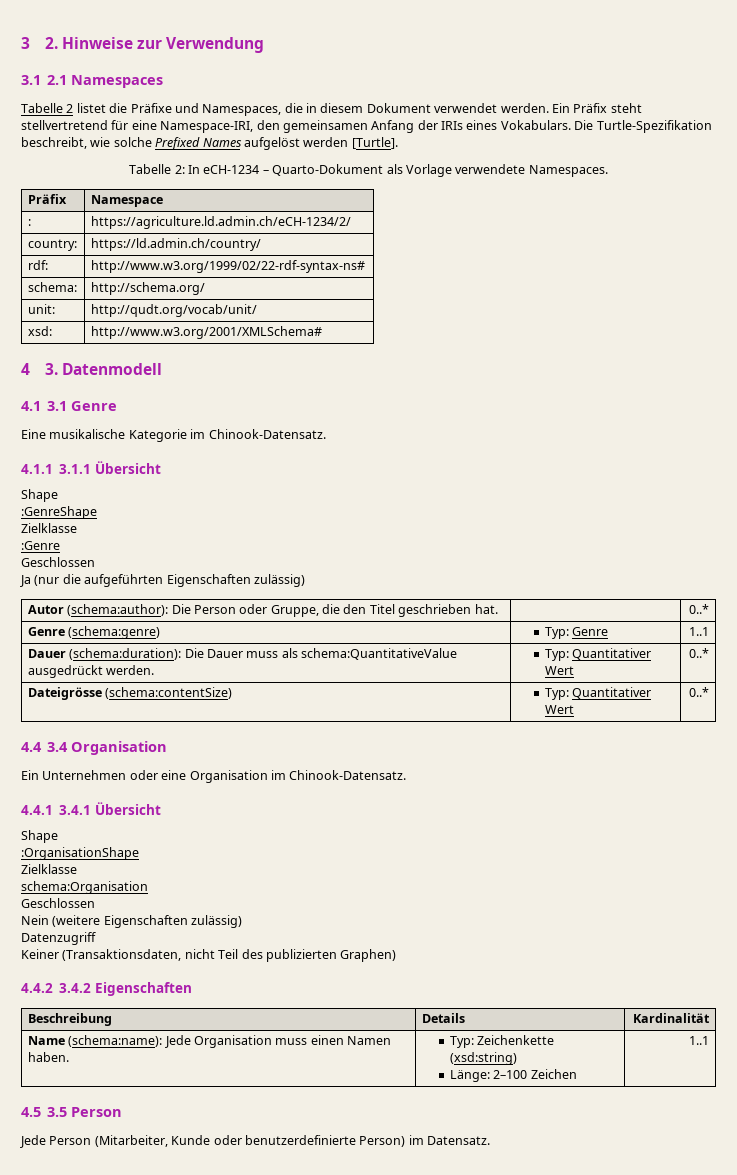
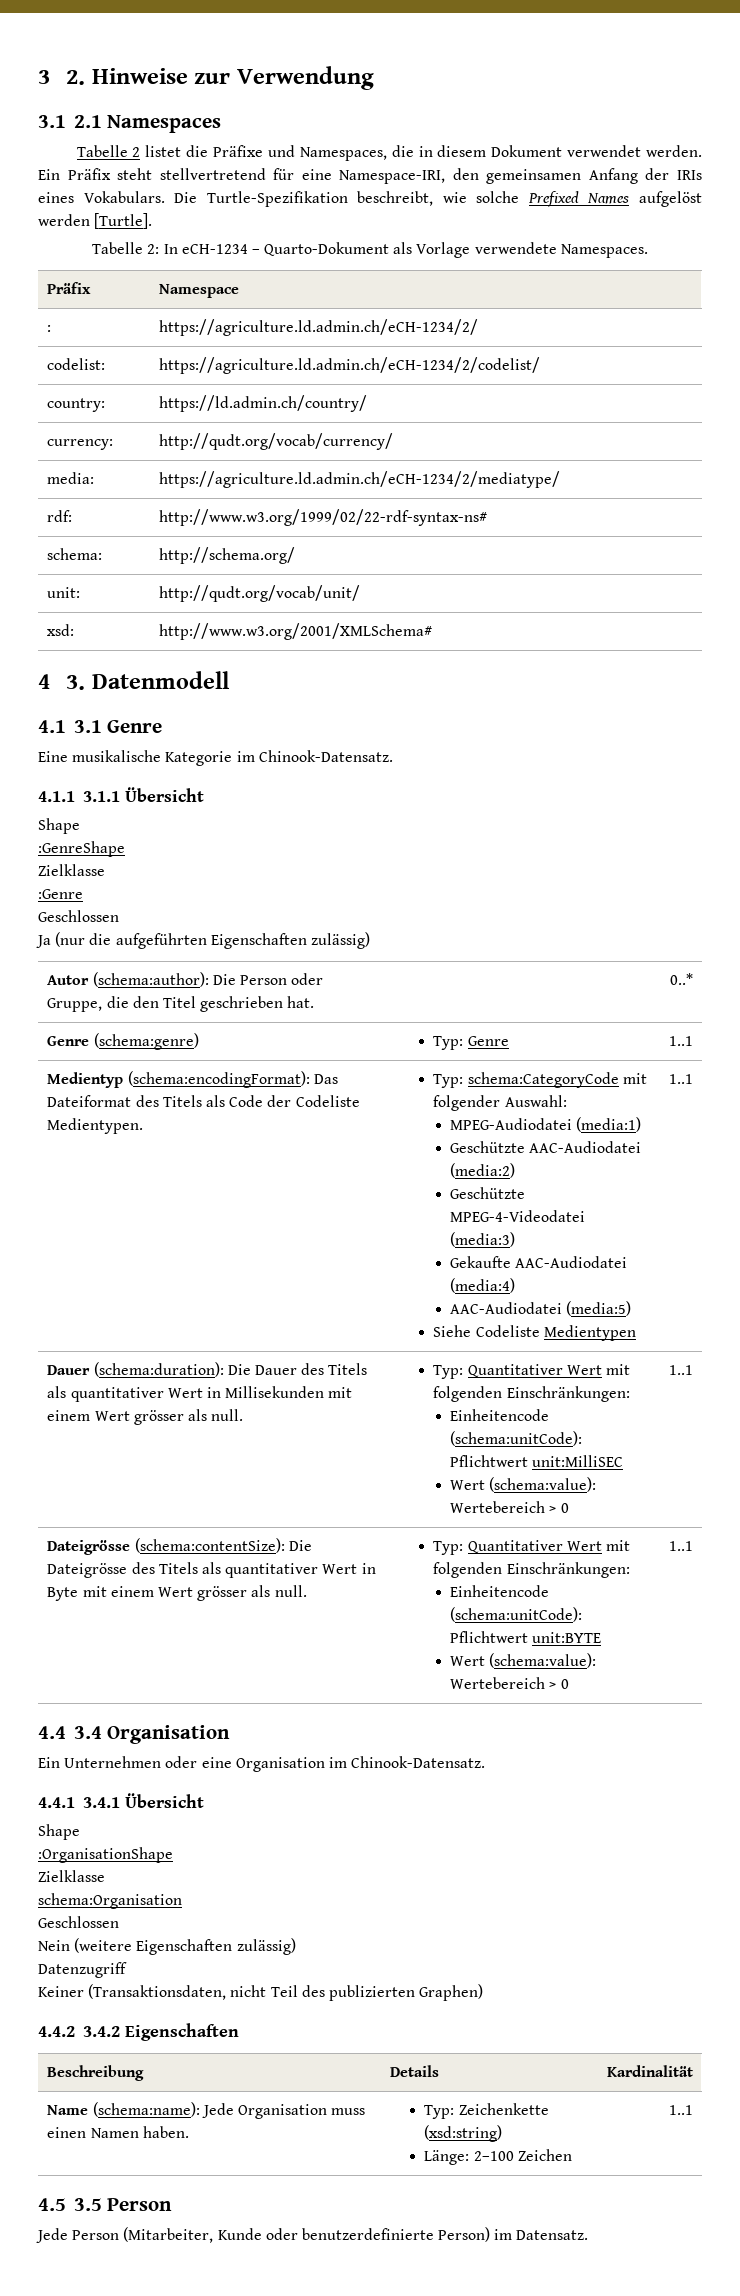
+ codelist: | https://agriculture.ld.admin.ch/eCH-1234/2/codelist/
+ currency: | http://qudt.org/vocab/currency/
+ media: | https://agriculture.ld.admin.ch/eCH-1234/2/mediatype/
- Dauer (schema:duration): Die Dauer muss als schema:QuantitativeValue ausgedrückt werden. | Typ: Quantitativer Wert | 0..*
- Dateigrösse (schema:contentSize) | Typ: Quantitativer Wert | 0..*
+ Medientyp (schema:encodingFormat): Das Dateiformat des Titels als Code der Codeliste Medientypen. | Typ: schema:CategoryCode mit folgender Auswahl:
+ MPEG-Audiodatei (media:1)
+ Geschützte AAC-Audiodatei (media:2)
+ Geschützte MPEG-4-Videodatei (media:3)
+ Gekaufte AAC-Audiodatei (media:4)
+ AAC-Audiodatei (media:5)
+ Siehe Codeliste Medientypen | 1..1
+ Dauer (schema:duration): Die Dauer des Titels als quantitativer Wert in Millisekunden mit einem Wert grösser als null. | Typ: Quantitativer Wert mit folgenden Einschränkungen:
+ Einheitencode (schema:unitCode): Pflichtwert unit:MilliSEC
+ Wert (schema:value): Wertebereich > 0 | 1..1
+ Dateigrösse (schema:contentSize): Die Dateigrösse des Titels als quantitativer Wert in Byte mit einem Wert grösser als null. | Typ: Quantitativer Wert mit folgenden Einschränkungen:
+ Einheitencode (schema:unitCode): Pflichtwert unit:BYTE
+ Wert (schema:value): Wertebereich > 0 | 1..1

